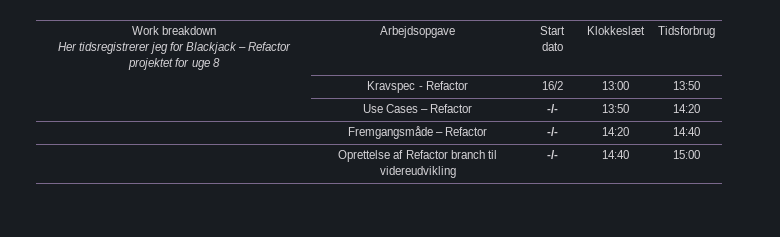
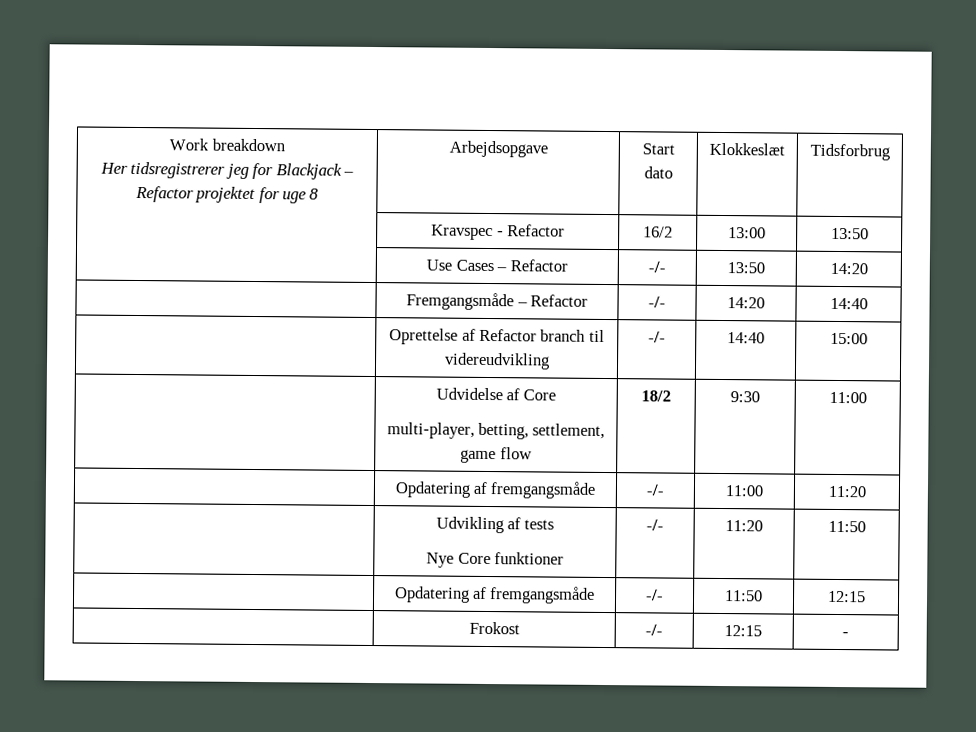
+ | Udvidelse af Core
+ multi-player, betting, settlement, game flow | 18/2 | 9:30 | 11:00
+ | Opdatering af fremgangsmåde | -/- | 11:00 | 11:20
+ | Udvikling af tests
+ Nye Core funktioner | -/- | 11:20 | 11:50
+ | Opdatering af fremgangsmåde | -/- | 11:50 | 12:15
+ | Frokost | -/- | 12:15 | -

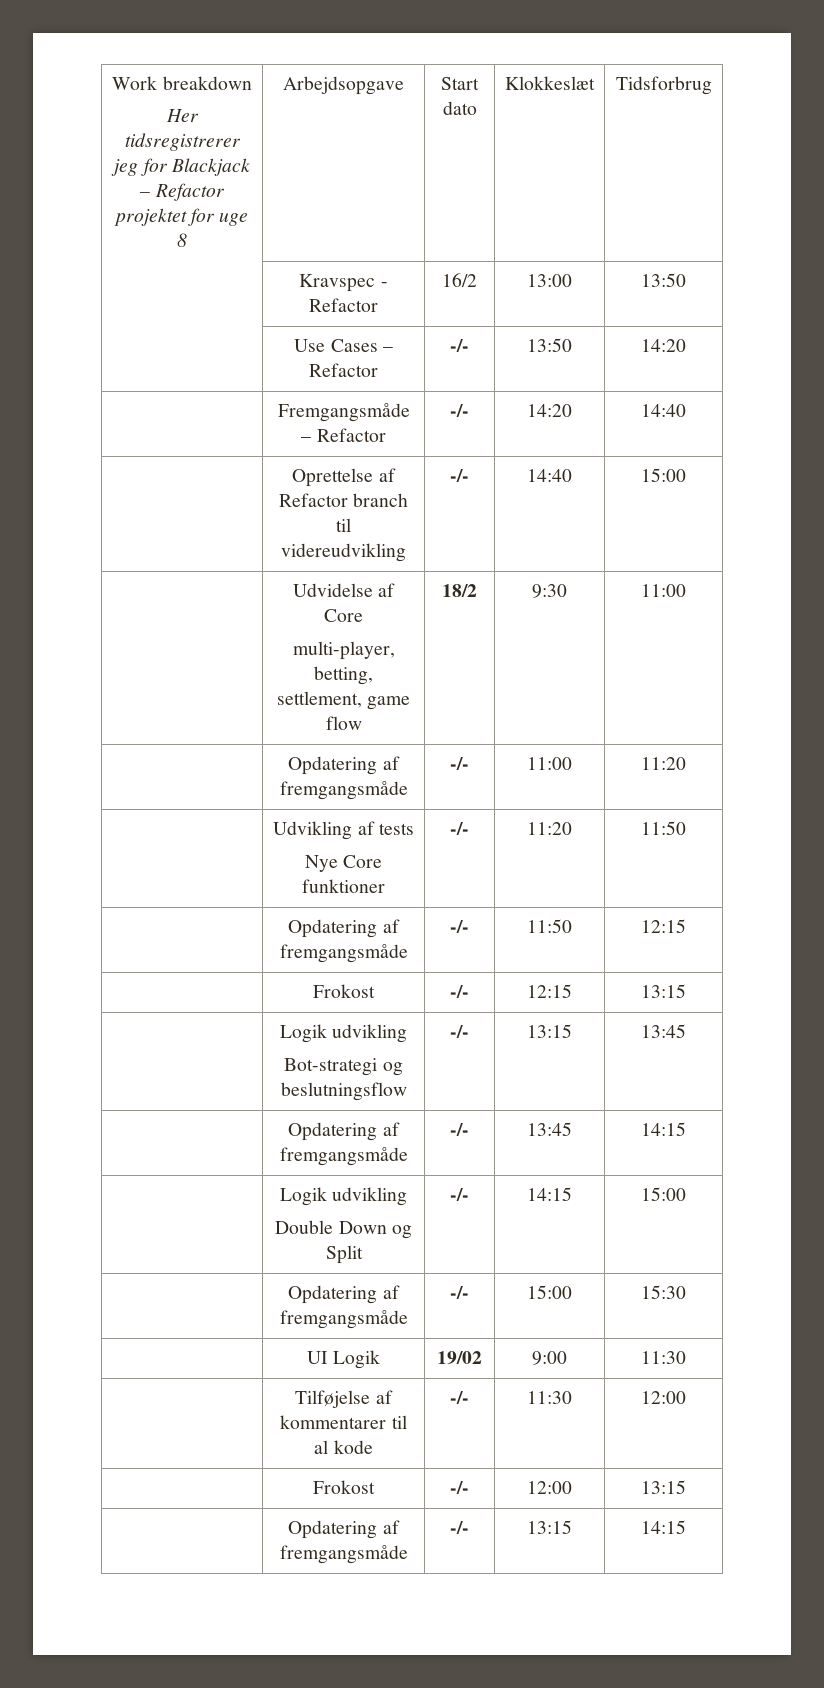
- | Frokost | -/- | 12:15 | -
+ | Frokost | -/- | 12:15 | 13:15
+ | Logik udvikling
+ Bot-strategi og beslutningsflow | -/- | 13:15 | 13:45
+ | Opdatering af fremgangsmåde | -/- | 13:45 | 14:15
+ | Logik udvikling
+ Double Down og Split | -/- | 14:15 | 15:00
+ | Opdatering af fremgangsmåde | -/- | 15:00 | 15:30
+ | UI Logik | 19/02 | 9:00 | 11:30
+ | Tilføjelse af kommentarer til al kode | -/- | 11:30 | 12:00
+ | Frokost | -/- | 12:00 | 13:15
+ | Opdatering af fremgangsmåde | -/- | 13:15 | 14:15

